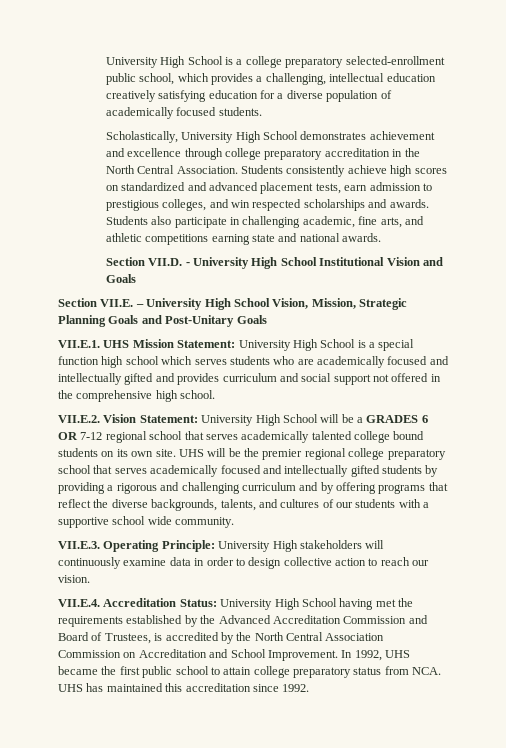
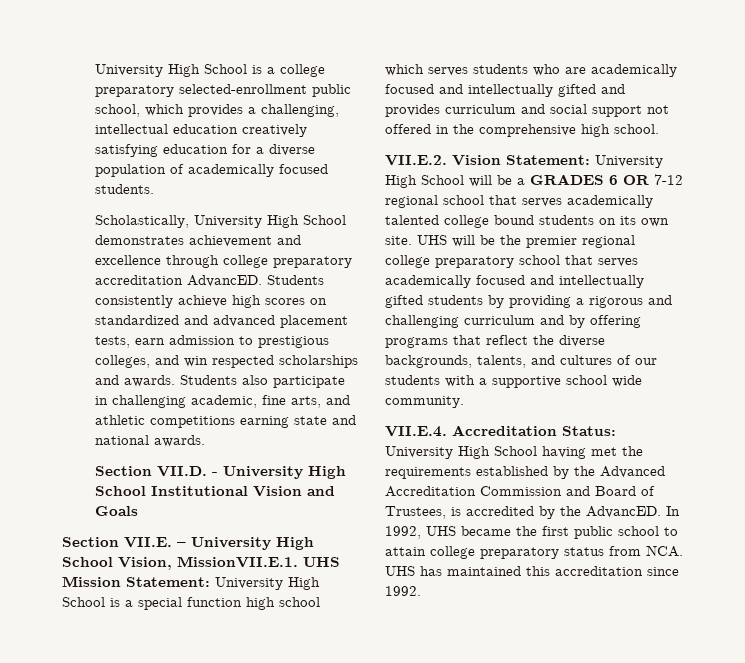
- Scholastically, University High School demonstrates achievement and excellence through college preparatory accreditation in the North Central Association.
+ Scholastically, University High School demonstrates achievement and excellence through college preparatory accreditation AdvancED.
- Section VII.E. – University High School Vision, Mission, Strategic Planning Goals and Post-Unitary Goals
- VII.E.1. UHS Mission Statement: University High School is a special function high school which serves students who are academically focused and intellectually gifted and provides curriculum and social support not offered in the comprehensive high school.
+ Section VII.E. – University High School Vision, MissionVII.E.1. UHS Mission Statement: University High School is a special function high school which serves students who are academically focused and intellectually gifted and provides curriculum and social support not offered in the comprehensive high school.
- VII.E.3. Operating Principle: University High stakeholders will continuously examine data in order to design collective action to reach our vision.
- VII.E.4. Accreditation Status: University High School having met the requirements established by the Advanced Accreditation Commission and Board of Trustees, is accredited by the North Central Association Commission on Accreditation and School Improvement.
+ VII.E.4. Accreditation Status: University High School having met the requirements established by the Advanced Accreditation Commission and Board of Trustees, is accredited by the AdvancED.

